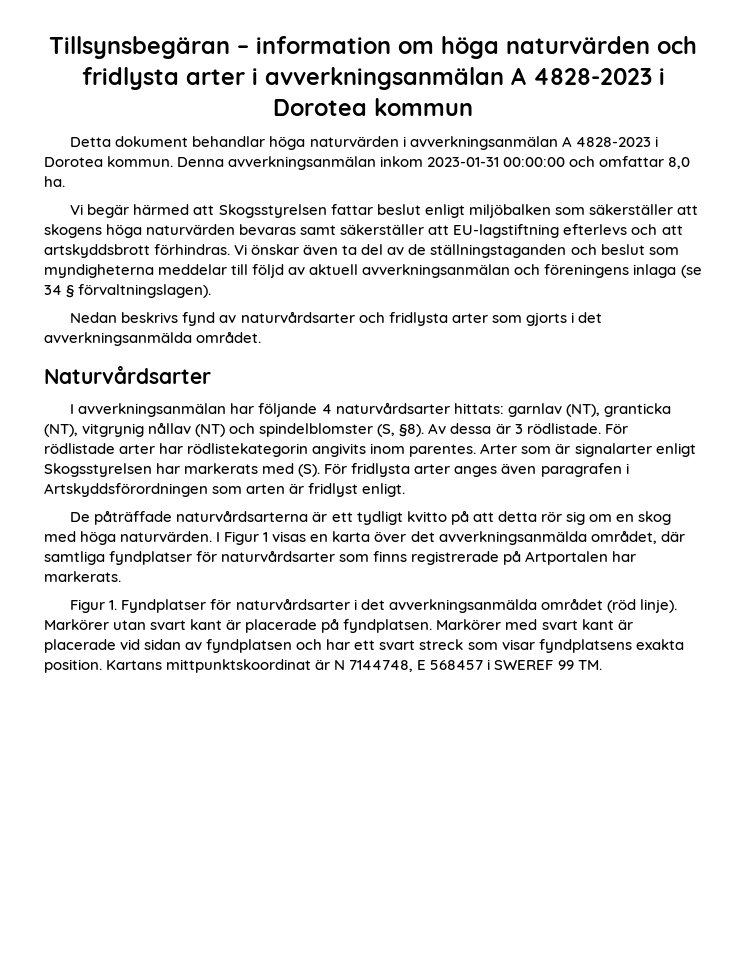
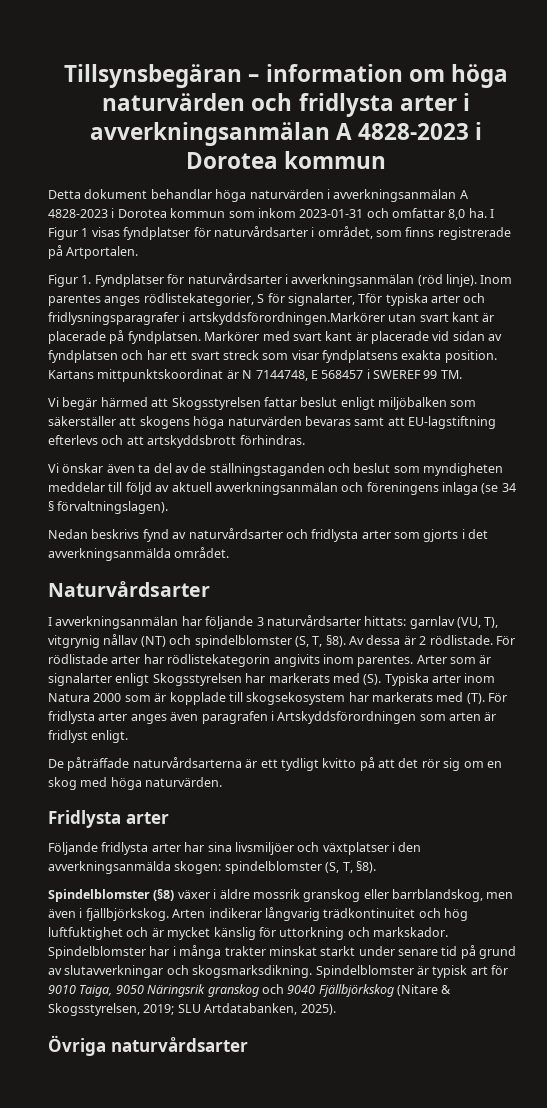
- Detta dokument behandlar höga naturvärden i avverkningsanmälan A 4828-2023 i Dorotea kommun. Denna avverkningsanmälan inkom 2023-01-31 00:00:00 och omfattar 8,0 ha.
- Vi begär härmed att Skogsstyrelsen fattar beslut enligt miljöbalken som säkerställer att skogens höga naturvärden bevaras samt säkerställer att EU-lagstiftning efterlevs och att artskyddsbrott förhindras. Vi önskar även ta del av de ställningstaganden och beslut som myndigheterna meddelar till följd av aktuell avverkningsanmälan och föreningens inlaga (se 34 § förvaltningslagen).
- Nedan beskrivs fynd av naturvårdsarter och fridlysta arter som gjorts i det avverkningsanmälda området.
- Naturvårdsarter
- I avverkningsanmälan har följande 4 naturvårdsarter hittats: garnlav (NT), granticka (NT), vitgrynig nållav (NT) och spindelblomster (S, §8). Av dessa är 3 rödlistade. För rödlistade arter har rödlistekategorin angivits inom parentes. Arter som är signalarter enligt Skogsstyrelsen har markerats med (S). För fridlysta arter anges även paragrafen i Artskyddsförordningen som arten är fridlyst enligt.
- De påträffade naturvårdsarterna är ett tydligt kvitto på att detta rör sig om en skog med höga naturvärden. I Figur 1 visas en karta över det avverkningsanmälda området, där samtliga fyndplatser för naturvårdsarter som finns registrerade på Artportalen har markerats.
+ Detta dokument behandlar höga naturvärden i avverkningsanmälan A 4828-2023 i Dorotea kommun som inkom 2023-01-31 och omfattar 8,0 ha. I Figur 1 visas fyndplatser för naturvårdsarter i området, som finns registrerade på Artportalen.
- Figur 1. Fyndplatser för naturvårdsarter i det avverkningsanmälda området (röd linje). Markörer utan svart kant är placerade på fyndplatsen.
+ Figur 1. Fyndplatser för naturvårdsarter i avverkningsanmälan (röd linje). Inom parentes anges rödlistekategorier, S för signalarter, Tför typiska arter och fridlysningsparagrafer i artskyddsförordningen.Markörer utan svart kant är placerade på fyndplatsen.
+ Vi begär härmed att Skogsstyrelsen fattar beslut enligt miljöbalken som säkerställer att skogens höga naturvärden bevaras samt att EU-lagstiftning efterlevs och att artskyddsbrott förhindras.
+ Vi önskar även ta del av de ställningstaganden och beslut som myndigheten meddelar till följd av aktuell avverkningsanmälan och föreningens inlaga (se 34 § förvaltningslagen).
+ Nedan beskrivs fynd av naturvårdsarter och fridlysta arter som gjorts i det avverkningsanmälda området.
+ Naturvårdsarter
+ I avverkningsanmälan har följande 3 naturvårdsarter hittats: garnlav (VU, T), vitgrynig nållav (NT) och spindelblomster (S, T, §8). Av dessa är 2 rödlistade. För rödlistade arter har rödlistekategorin angivits inom parentes. Arter som är signalarter enligt Skogsstyrelsen har markerats med (S). Typiska arter inom Natura 2000 som är kopplade till skogsekosystem har markerats med (T). För fridlysta arter anges även paragrafen i Artskyddsförordningen som arten är fridlyst enligt.
+ De påträffade naturvårdsarterna är ett tydligt kvitto på att det rör sig om en skog med höga naturvärden.
+ Fridlysta arter
+ Följande fridlysta arter har sina livsmiljöer och växtplatser i den avverkningsanmälda skogen: spindelblomster (S, T, §8).
+ Spindelblomster (§8) växer i äldre mossrik granskog eller barrblandskog, men även i fjällbjörkskog. Arten indikerar långvarig trädkontinuitet och hög luftfuktighet och är mycket känslig för uttorkning och markskador. Spindelblomster har i många trakter minskat starkt under senare tid på grund av slutavverkningar och skogsmarksdikning. Spindelblomster är typisk art för 9010 Taiga, 9050 Näringsrik granskog och 9040 Fjällbjörkskog (Nitare & Skogsstyrelsen, 2019; SLU Artdatabanken, 2025).
+ Övriga naturvårdsarter

